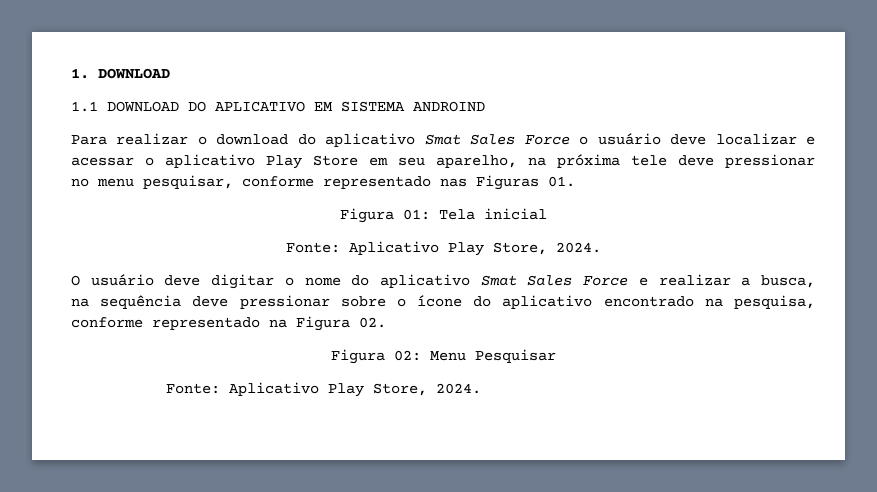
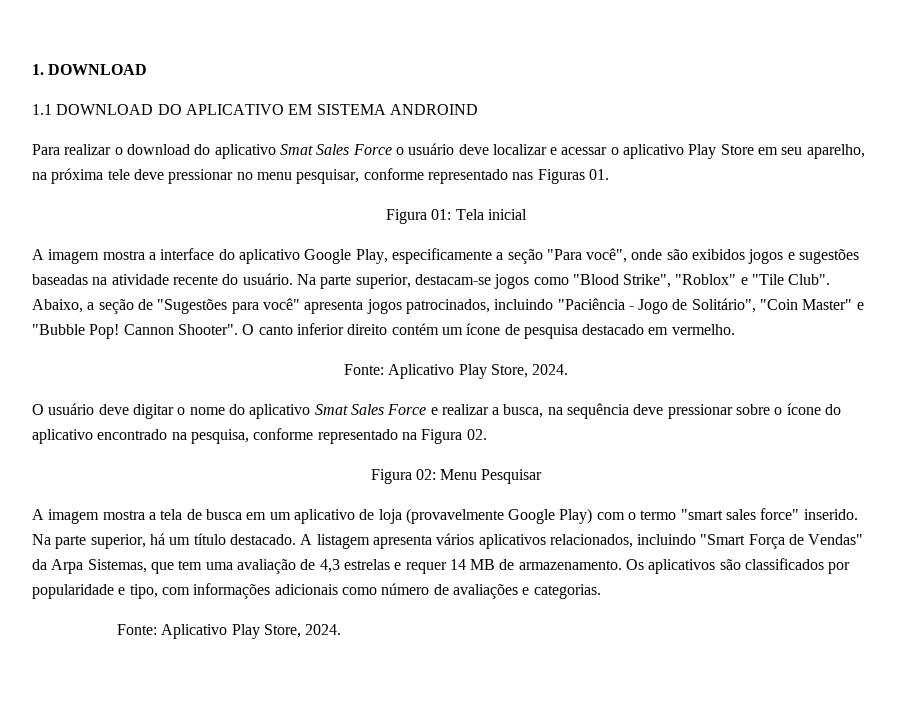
+ A imagem mostra a interface do aplicativo Google Play, especificamente a seção "Para você", onde são exibidos jogos e sugestões baseadas na atividade recente do usuário. Na parte superior, destacam-se jogos como "Blood Strike", "Roblox" e "Tile Club". Abaixo, a seção de "Sugestões para você" apresenta jogos patrocinados, incluindo "Paciência - Jogo de Solitário", "Coin Master" e "Bubble Pop! Cannon Shooter". O canto inferior direito contém um ícone de pesquisa destacado em vermelho.
+ A imagem mostra a tela de busca em um aplicativo de loja (provavelmente Google Play) com o termo "smart sales force" inserido. Na parte superior, há um título destacado. A listagem apresenta vários aplicativos relacionados, incluindo "Smart Força de Vendas" da Arpa Sistemas, que tem uma avaliação de 4,3 estrelas e requer 14 MB de armazenamento. Os aplicativos são classificados por popularidade e tipo, com informações adicionais como número de avaliações e categorias.

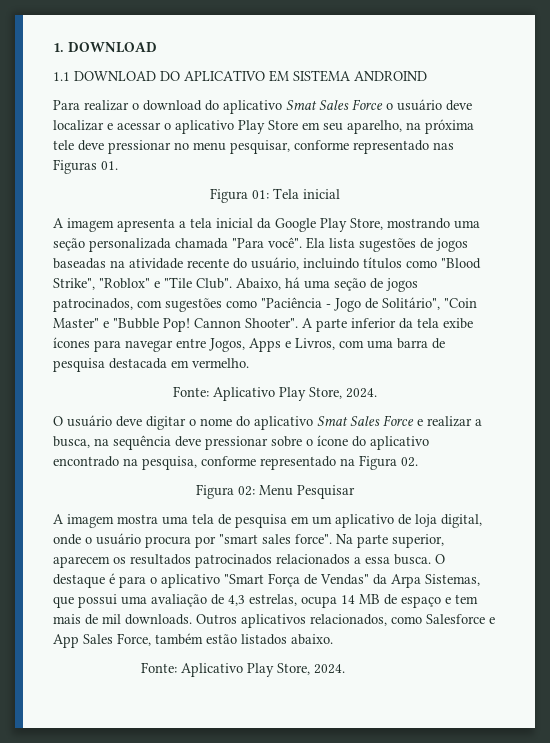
- A imagem mostra a interface do aplicativo Google Play, especificamente a seção "Para você", onde são exibidos jogos e sugestões baseadas na atividade recente do usuário. Na parte superior, destacam-se jogos como "Blood Strike", "Roblox" e "Tile Club".
+ A imagem apresenta a tela inicial da Google Play Store, mostrando uma seção personalizada chamada "Para você". Ela lista sugestões de jogos baseadas na atividade recente do usuário, incluindo títulos como "Blood Strike", "Roblox" e "Tile Club".
- Abaixo, a seção de "Sugestões para você" apresenta jogos patrocinados, incluindo "Paciência - Jogo de Solitário", "Coin Master" e "Bubble Pop!
+ Abaixo, há uma seção de jogos patrocinados, com sugestões como "Paciência - Jogo de Solitário", "Coin Master" e "Bubble Pop!
- O canto inferior direito contém um ícone de pesquisa destacado em vermelho.
+ A parte inferior da tela exibe ícones para navegar entre Jogos, Apps e Livros, com uma barra de pesquisa destacada em vermelho.
- A imagem mostra a tela de busca em um aplicativo de loja (provavelmente Google Play) com o termo "smart sales force" inserido. Na parte superior, há um título destacado. A listagem apresenta vários aplicativos relacionados, incluindo "Smart Força de Vendas" da Arpa Sistemas, que tem uma avaliação de 4,3 estrelas e requer 14 MB de armazenamento. Os aplicativos são classificados por popularidade e tipo, com informações adicionais como número de avaliações e categorias.
+ A imagem mostra uma tela de pesquisa em um aplicativo de loja digital, onde o usuário procura por "smart sales force". Na parte superior, aparecem os resultados patrocinados relacionados a essa busca. O destaque é para o aplicativo "Smart Força de Vendas" da Arpa Sistemas, que possui uma avaliação de 4,3 estrelas, ocupa 14 MB de espaço e tem mais de mil downloads. Outros aplicativos relacionados, como Salesforce e App Sales Force, também estão listados abaixo.

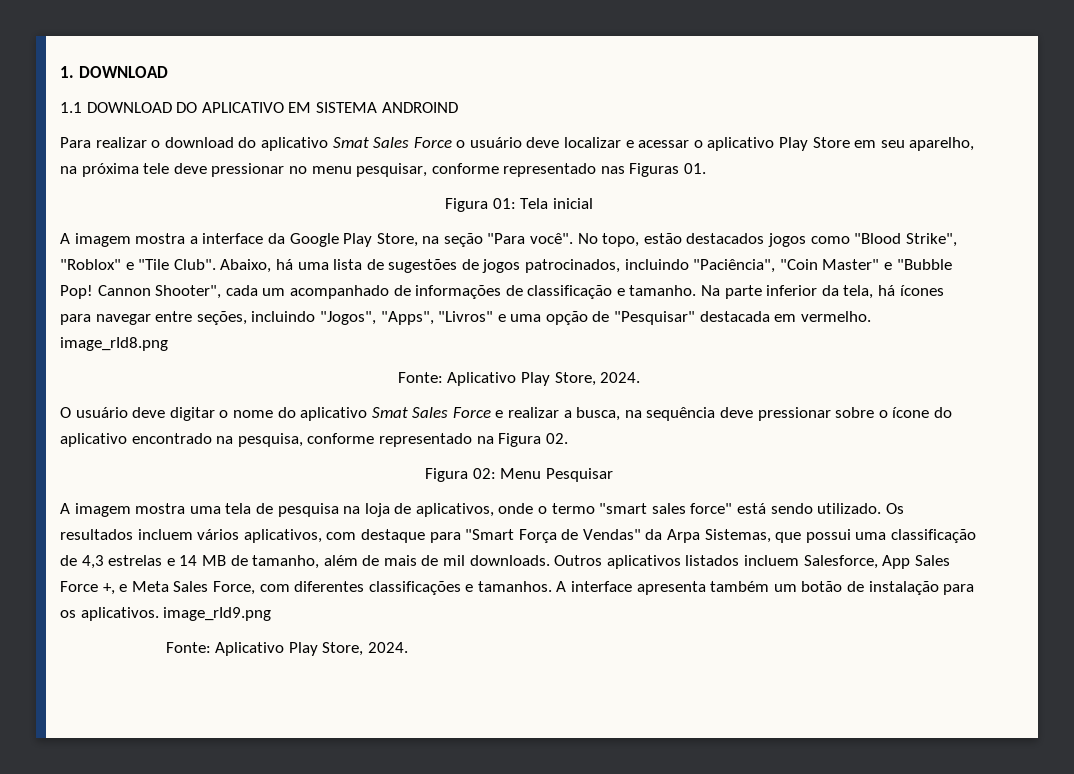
- A imagem apresenta a tela inicial da Google Play Store, mostrando uma seção personalizada chamada "Para você". Ela lista sugestões de jogos baseadas na atividade recente do usuário, incluindo títulos como "Blood Strike", "Roblox" e "Tile Club".
+ A imagem mostra a interface da Google Play Store, na seção "Para você". No topo, estão destacados jogos como "Blood Strike", "Roblox" e "Tile Club".
- Abaixo, há uma seção de jogos patrocinados, com sugestões como "Paciência - Jogo de Solitário", "Coin Master" e "Bubble Pop!
+ Abaixo, há uma lista de sugestões de jogos patrocinados, incluindo "Paciência", "Coin Master" e "Bubble Pop!
- Cannon Shooter". A parte inferior da tela exibe ícones para navegar entre Jogos, Apps e Livros, com uma barra de pesquisa destacada em vermelho.
+ Cannon Shooter", cada um acompanhado de informações de classificação e tamanho. Na parte inferior da tela, há ícones para navegar entre seções, incluindo "Jogos", "Apps", "Livros" e uma opção de "Pesquisar" destacada em vermelho. image_rId8.png
- A imagem mostra uma tela de pesquisa em um aplicativo de loja digital, onde o usuário procura por "smart sales force". Na parte superior, aparecem os resultados patrocinados relacionados a essa busca. O destaque é para o aplicativo "Smart Força de Vendas" da Arpa Sistemas, que possui uma avaliação de 4,3 estrelas, ocupa 14 MB de espaço e tem mais de mil downloads.
+ A imagem mostra uma tela de pesquisa na loja de aplicativos, onde o termo "smart sales force" está sendo utilizado. Os resultados incluem vários aplicativos, com destaque para "Smart Força de Vendas" da Arpa Sistemas, que possui uma classificação de 4,3 estrelas e 14 MB de tamanho, além de mais de mil downloads.
- Outros aplicativos relacionados, como Salesforce e App Sales Force, também estão listados abaixo.
+ Outros aplicativos listados incluem Salesforce, App Sales Force +, e Meta Sales Force, com diferentes classificações e tamanhos. A interface apresenta também um botão de instalação para os aplicativos. image_rId9.png

